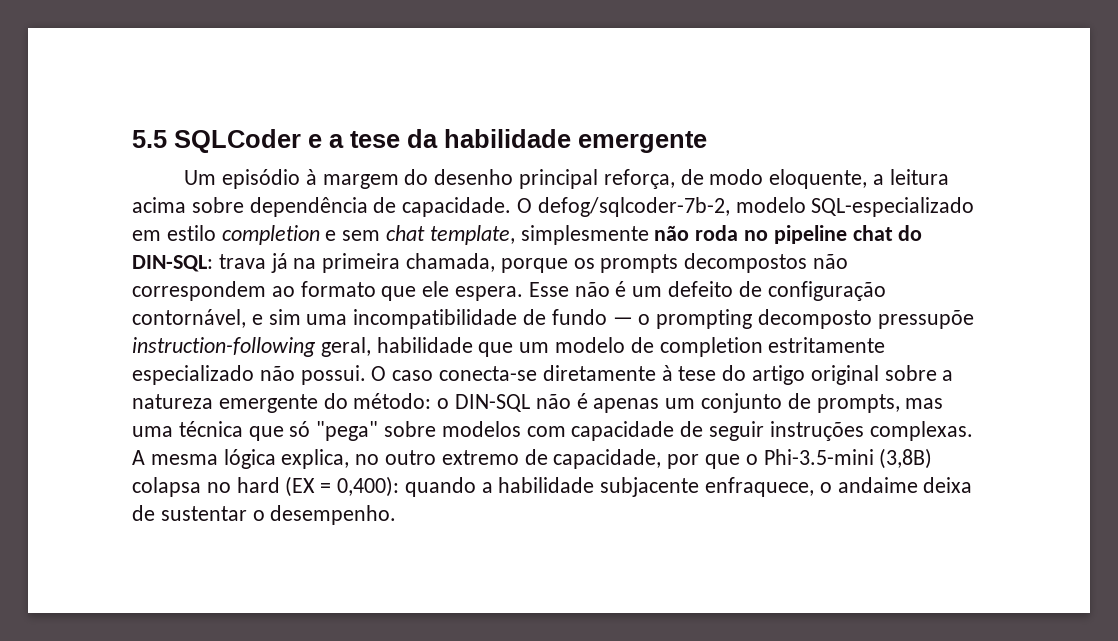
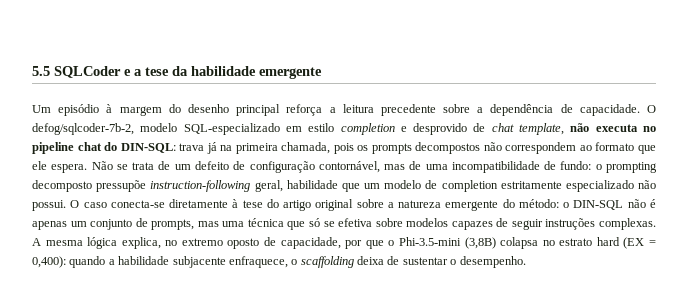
- Um episódio à margem do desenho principal reforça, de modo eloquente, a leitura acima sobre dependência de capacidade.
+ Um episódio à margem do desenho principal reforça a leitura precedente sobre a dependência de capacidade.
- O defog/sqlcoder-7b-2, modelo SQL-especializado em estilo completion e sem chat template, simplesmente não roda no pipeline chat do DIN-SQL: trava já na primeira chamada, porque os prompts decompostos não correspondem ao formato que ele espera.
+ O defog/sqlcoder-7b-2, modelo SQL-especializado em estilo completion e desprovido de chat template, não executa no pipeline chat do DIN-SQL: trava já na primeira chamada, pois os prompts decompostos não correspondem ao formato que ele espera.
- Esse não é um defeito de configuração contornável, e sim uma incompatibilidade de fundo — o prompting decomposto pressupõe instruction-following geral, habilidade que um modelo de completion estritamente especializado não possui.
+ Não se trata de um defeito de configuração contornável, mas de uma incompatibilidade de fundo: o prompting decomposto pressupõe instruction-following geral, habilidade que um modelo de completion estritamente especializado não possui.
- O caso conecta-se diretamente à tese do artigo original sobre a natureza emergente do método: o DIN-SQL não é apenas um conjunto de prompts, mas uma técnica que só "pega" sobre modelos com capacidade de seguir instruções complexas.
+ O caso conecta-se diretamente à tese do artigo original sobre a natureza emergente do método: o DIN-SQL não é apenas um conjunto de prompts, mas uma técnica que só se efetiva sobre modelos capazes de seguir instruções complexas.
- A mesma lógica explica, no outro extremo de capacidade, por que o Phi-3.5-mini (3,8B) colapsa no hard (EX = 0,400): quando a habilidade subjacente enfraquece, o andaime deixa de sustentar o desempenho.
+ A mesma lógica explica, no extremo oposto de capacidade, por que o Phi-3.5-mini (3,8B) colapsa no estrato hard (EX = 0,400): quando a habilidade subjacente enfraquece, o scaffolding deixa de sustentar o desempenho.

